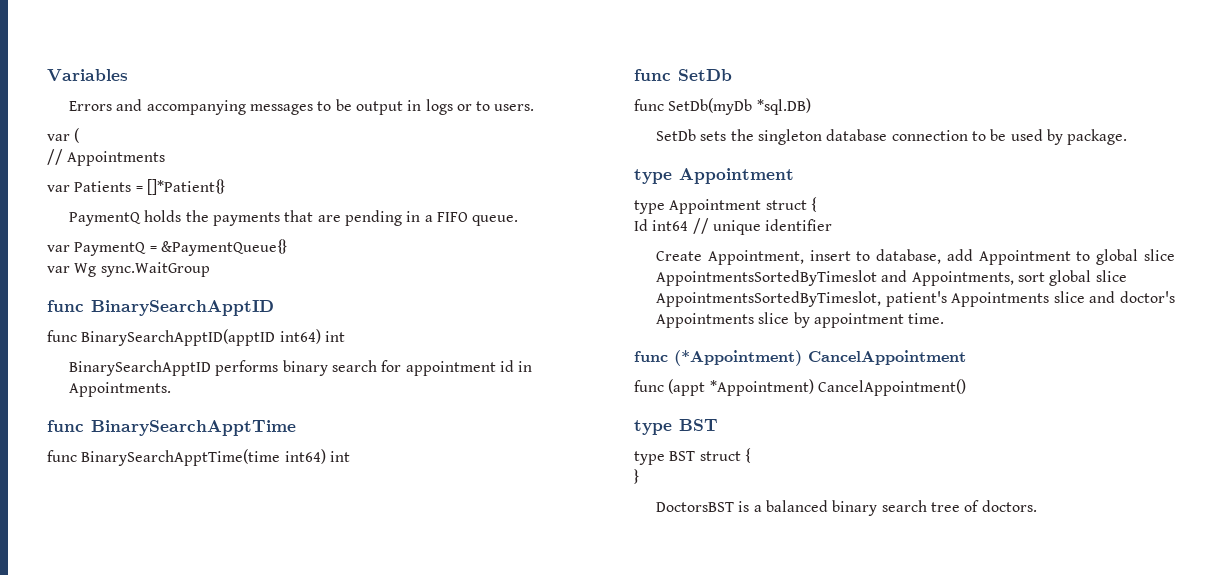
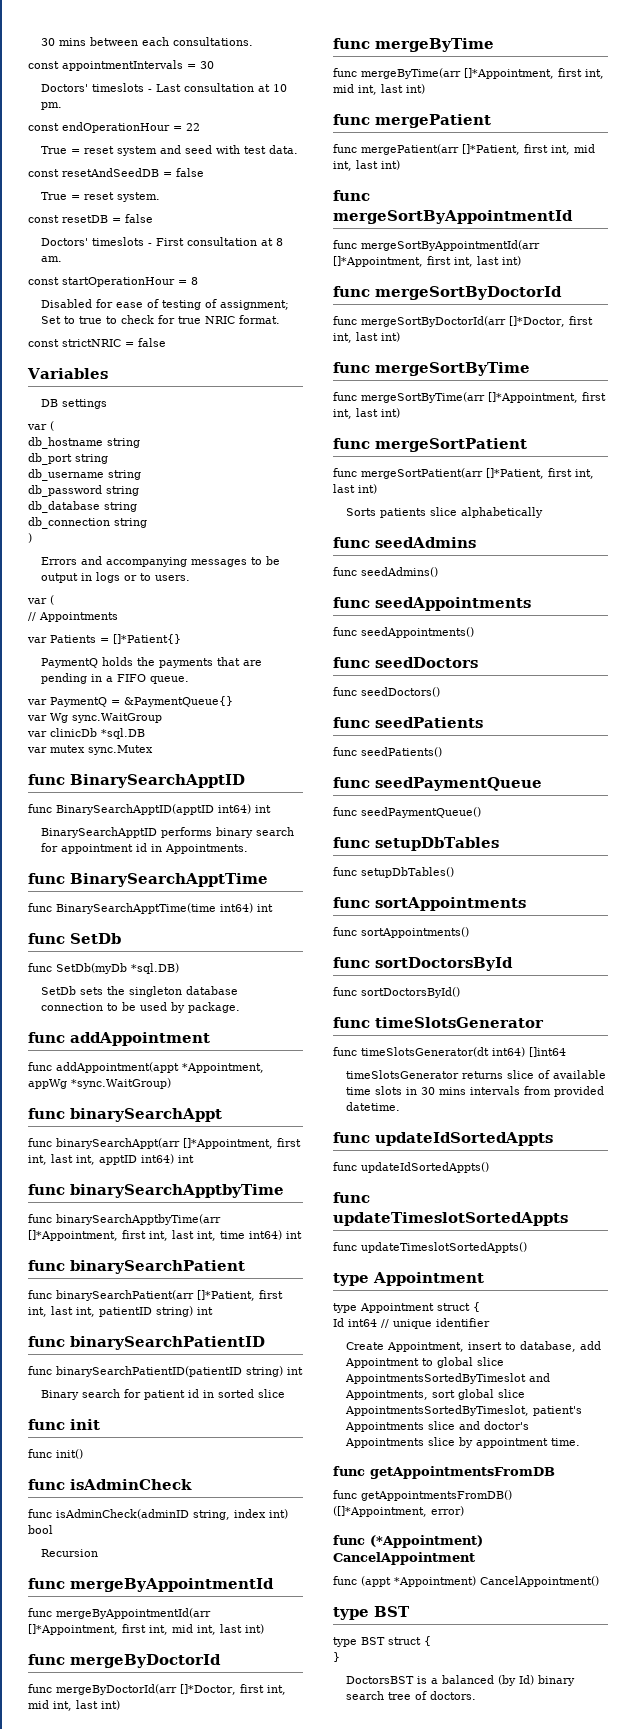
+ 30 mins between each consultations.
+ const appointmentIntervals = 30
+ Doctors' timeslots - Last consultation at 10 pm.
+ const endOperationHour = 22
+ True = reset system and seed with test data.
+ const resetAndSeedDB = false
+ True = reset system.
+ const resetDB = false
+ Doctors' timeslots - First consultation at 8 am.
+ const startOperationHour = 8
+ Disabled for ease of testing of assignment; Set to true to check for true NRIC format.
+ const strictNRIC = false
  Variables
+ DB settings
+ var (
+ db_hostname string
+ db_port string
+ db_username string
+ db_password string
+ db_database string
+ db_connection string
+ )
+ var clinicDb *sql.DB
+ var mutex sync.Mutex
+ func addAppointment
+ func addAppointment(appt *Appointment, appWg *sync.WaitGroup)
+ func binarySearchAppt
+ func binarySearchAppt(arr []*Appointment, first int, last int, apptID int64) int
+ func binarySearchApptbyTime
+ func binarySearchApptbyTime(arr []*Appointment, first int, last int, time int64) int
+ func binarySearchPatient
+ func binarySearchPatient(arr []*Patient, first int, last int, patientID string) int
+ func binarySearchPatientID
+ func binarySearchPatientID(patientID string) int
+ Binary search for patient id in sorted slice
+ func init
+ func init()
+ func isAdminCheck
+ func isAdminCheck(adminID string, index int) bool
+ Recursion
+ func mergeByAppointmentId
+ func mergeByAppointmentId(arr []*Appointment, first int, mid int, last int)
+ func mergeByDoctorId
+ func mergeByDoctorId(arr []*Doctor, first int, mid int, last int)
+ func mergeByTime
+ func mergeByTime(arr []*Appointment, first int, mid int, last int)
+ func mergePatient
+ func mergePatient(arr []*Patient, first int, mid int, last int)
+ func mergeSortByAppointmentId
+ func mergeSortByAppointmentId(arr []*Appointment, first int, last int)
+ func mergeSortByDoctorId
+ func mergeSortByDoctorId(arr []*Doctor, first int, last int)
+ func mergeSortByTime
+ func mergeSortByTime(arr []*Appointment, first int, last int)
+ func mergeSortPatient
+ func mergeSortPatient(arr []*Patient, first int, last int)
+ Sorts patients slice alphabetically
+ func seedAdmins
+ func seedAdmins()
+ func seedAppointments
+ func seedAppointments()
+ func seedDoctors
+ func seedDoctors()
+ func seedPatients
+ func seedPatients()
+ func seedPaymentQueue
+ func seedPaymentQueue()
+ func setupDbTables
+ func setupDbTables()
+ func sortAppointments
+ func sortAppointments()
+ func sortDoctorsById
+ func sortDoctorsById()
+ func timeSlotsGenerator
+ func timeSlotsGenerator(dt int64) []int64
+ timeSlotsGenerator returns slice of available time slots in 30 mins intervals from provided datetime.
+ func updateIdSortedAppts
+ func updateIdSortedAppts()
+ func updateTimeslotSortedAppts
+ func updateTimeslotSortedAppts()
+ func getAppointmentsFromDB
+ func getAppointmentsFromDB() ([]*Appointment, error)
- DoctorsBST is a balanced binary search tree of doctors.
+ DoctorsBST is a balanced (by Id) binary search tree of doctors.

